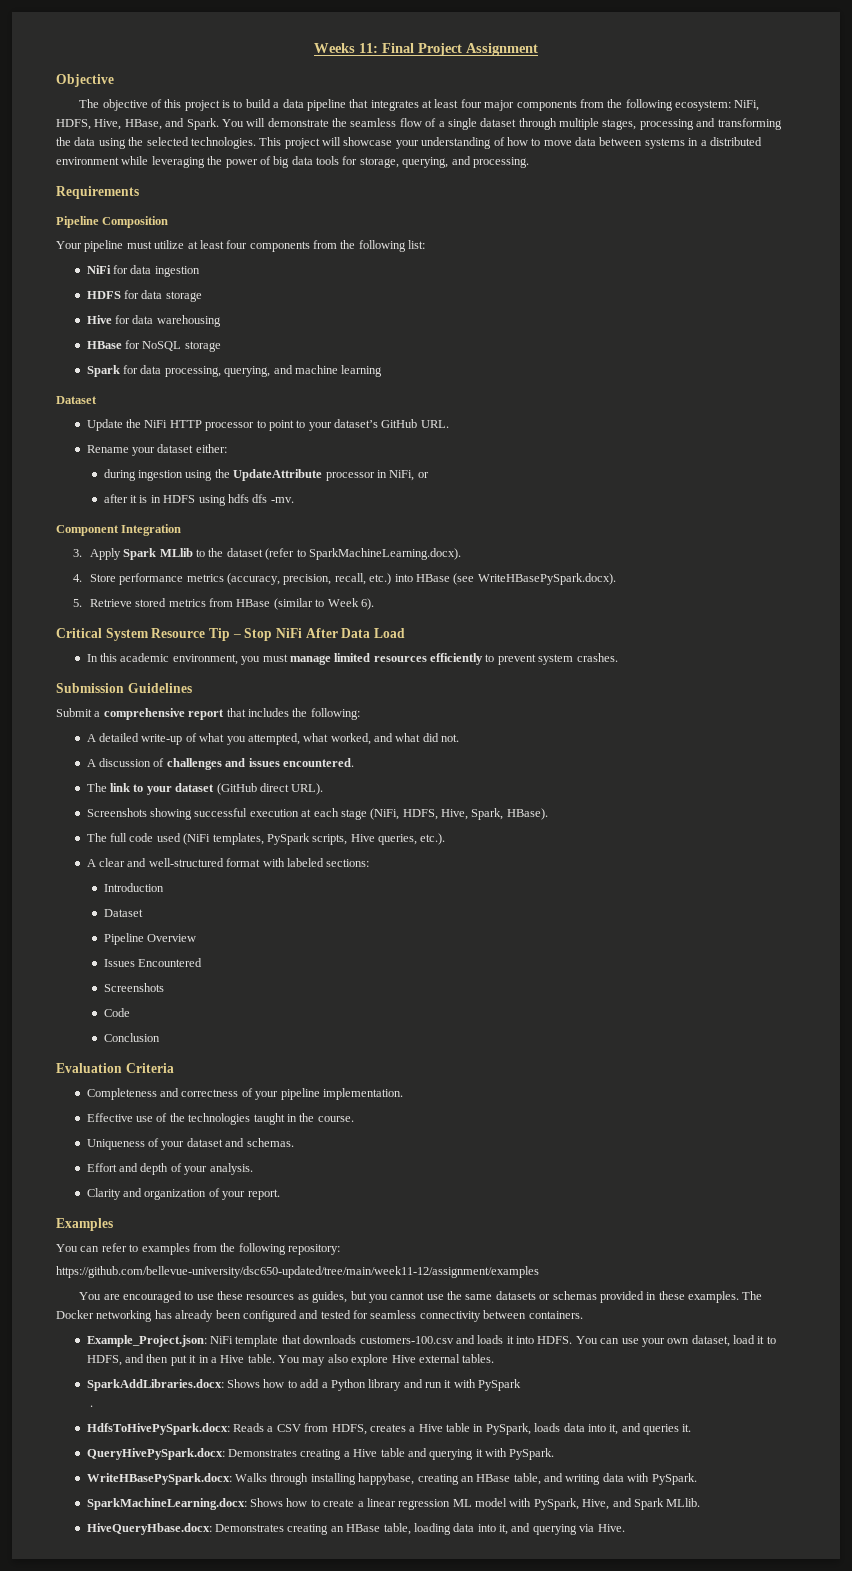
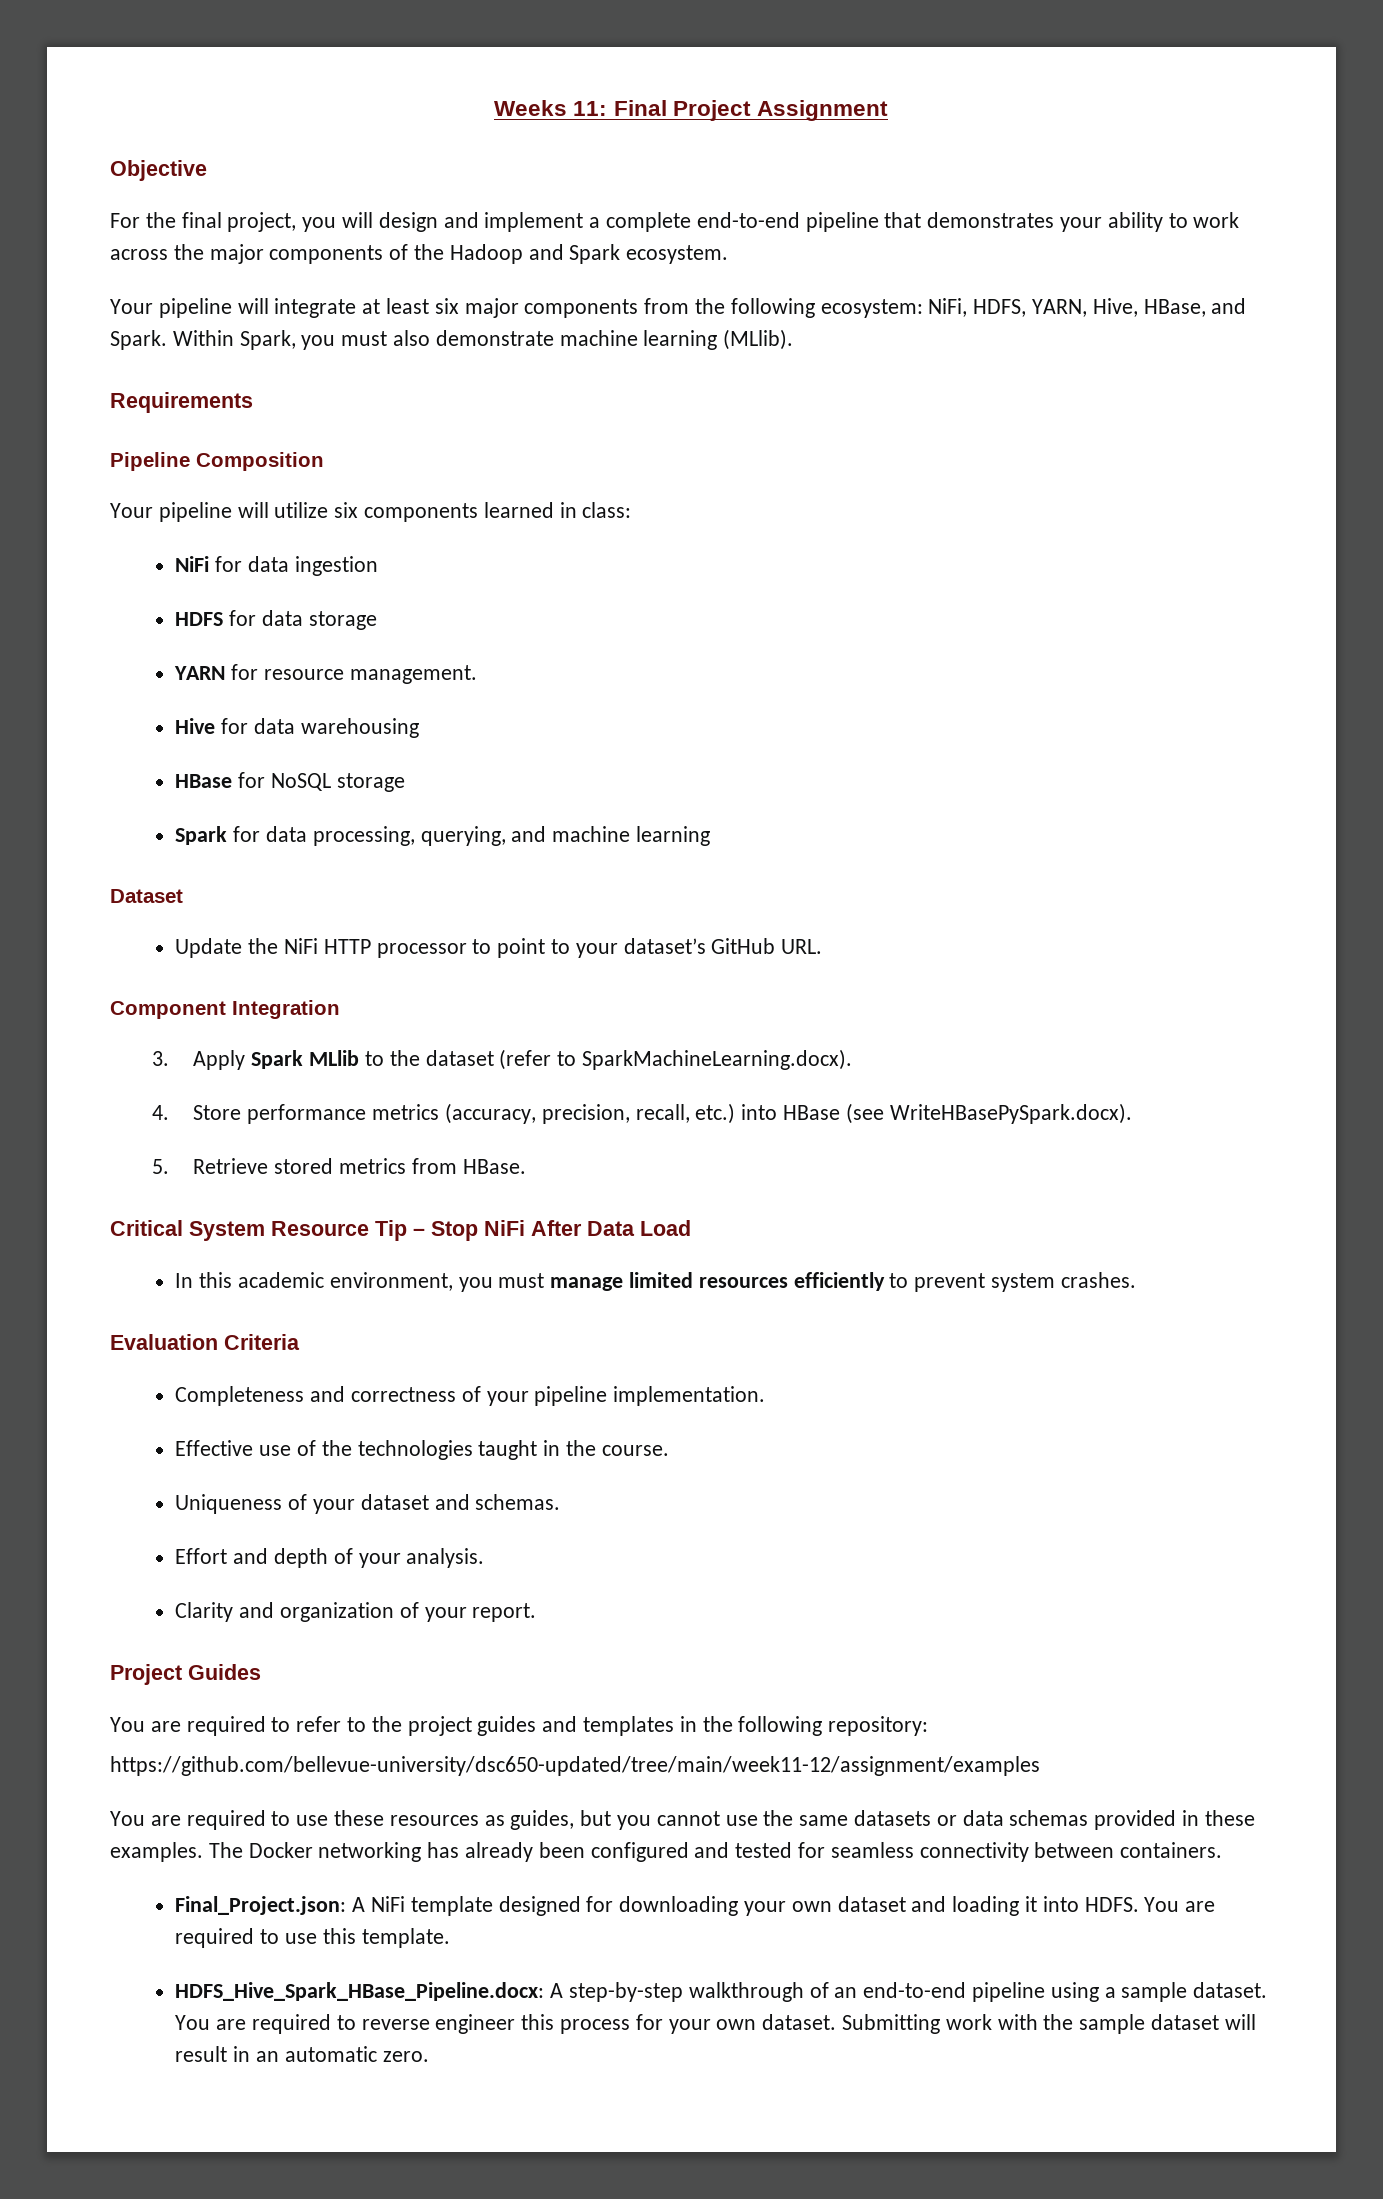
- The objective of this project is to build a data pipeline that integrates at least four major components from the following ecosystem: NiFi, HDFS, Hive, HBase, and Spark.
+ For the final project, you will design and implement a complete end-to-end pipeline that demonstrates your ability to work across the major components of the Hadoop and Spark ecosystem.
+ Your pipeline will integrate at least six major components from the following ecosystem: NiFi, HDFS, YARN, Hive, HBase, and Spark.
- You will demonstrate the seamless flow of a single dataset through multiple stages, processing and transforming the data using the selected technologies. This project will showcase your understanding of how to move data between systems in a distributed environment while leveraging the power of big data tools for storage, querying, and processing.
+ Within Spark, you must also demonstrate machine learning (MLlib).
- Your pipeline must utilize at least four components from the following list:
+ Your pipeline will utilize six components learned in class:
+ YARN for resource management.
- Rename your dataset either:
- during ingestion using the UpdateAttribute processor in NiFi, or
- after it is in HDFS using hdfs dfs -mv.
- 5. Retrieve stored metrics from HBase (similar to Week 6).
+ 5. Retrieve stored metrics from HBase.
- Submission Guidelines
- Submit a comprehensive report that includes the following:
- A detailed write-up of what you attempted, what worked, and what did not.
- A discussion of challenges and issues encountered.
- The link to your dataset (GitHub direct URL).
- Screenshots showing successful execution at each stage (NiFi, HDFS, Hive, Spark, HBase).
- The full code used (NiFi templates, PySpark scripts, Hive queries, etc.).
- A clear and well-structured format with labeled sections:
- Introduction
- Dataset
- Pipeline Overview
- Issues Encountered
- Screenshots
- Code
- Conclusion
- Examples
- You can refer to examples from the following repository:
+ Project Guides
+ You are required to refer to the project guides and templates in the following repository:
- You are encouraged to use these resources as guides, but you cannot use the same datasets or schemas provided in these examples.
+ You are required to use these resources as guides, but you cannot use the same datasets or data schemas provided in these examples.
- Example_Project.json: NiFi template that downloads customers-100.csv and loads it into HDFS. You can use your own dataset, load it to HDFS, and then put it in a Hive table. You may also explore Hive external tables.
- SparkAddLibraries.docx: Shows how to add a Python library and run it with PySpark
- .
- HdfsToHivePySpark.docx: Reads a CSV from HDFS, creates a Hive table in PySpark, loads data into it, and queries it.
- QueryHivePySpark.docx: Demonstrates creating a Hive table and querying it with PySpark.
- WriteHBasePySpark.docx: Walks through installing happybase, creating an HBase table, and writing data with PySpark.
- SparkMachineLearning.docx: Shows how to create a linear regression ML model with PySpark, Hive, and Spark MLlib.
- HiveQueryHbase.docx: Demonstrates creating an HBase table, loading data into it, and querying via Hive.
+ Final_Project.json: A NiFi template designed for downloading your own dataset and loading it into HDFS. You are required to use this template.
+ HDFS_Hive_Spark_HBase_Pipeline.docx: A step-by-step walkthrough of an end-to-end pipeline using a sample dataset. You are required to reverse engineer this process for your own dataset. Submitting work with the sample dataset will result in an automatic zero.

